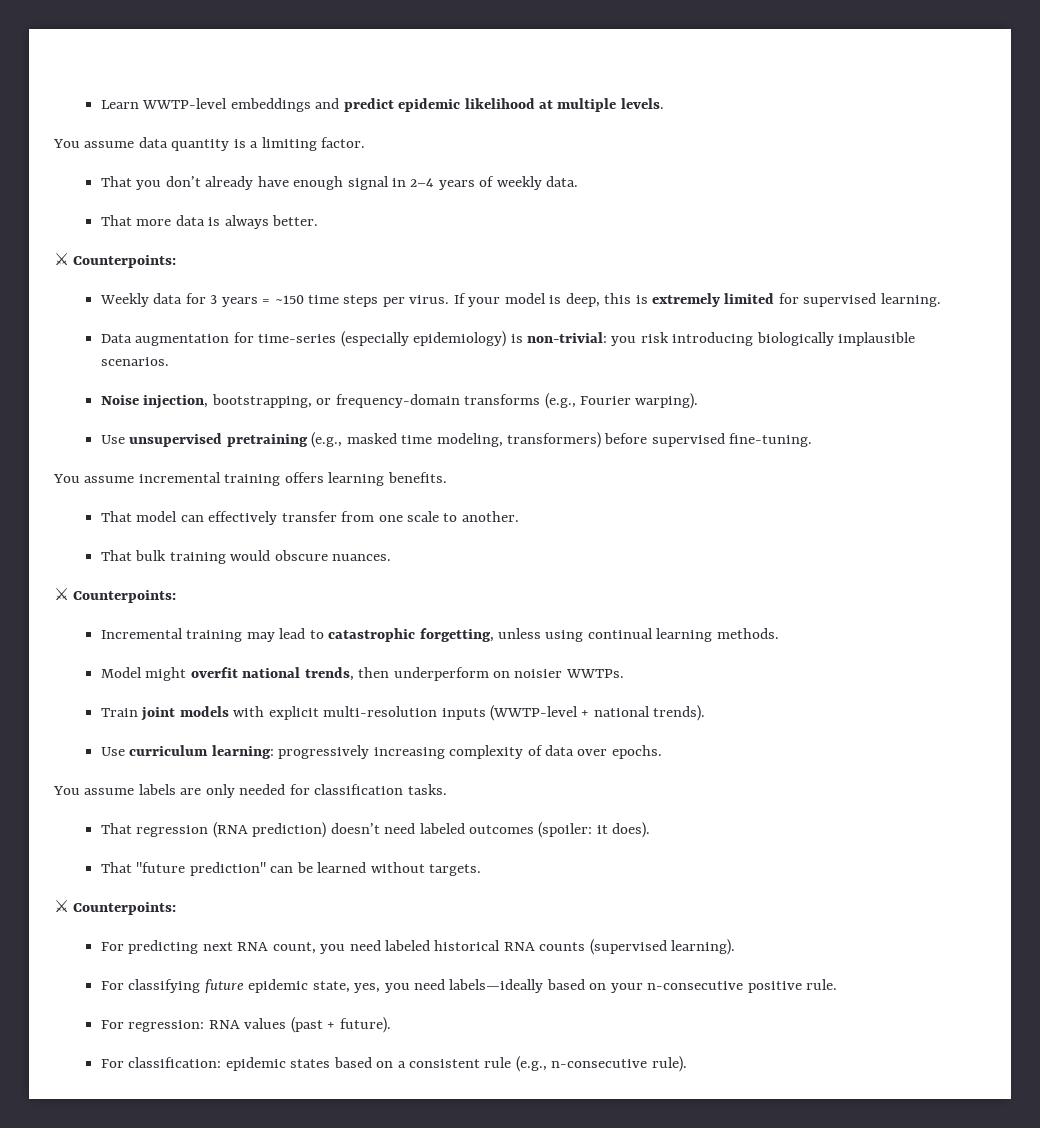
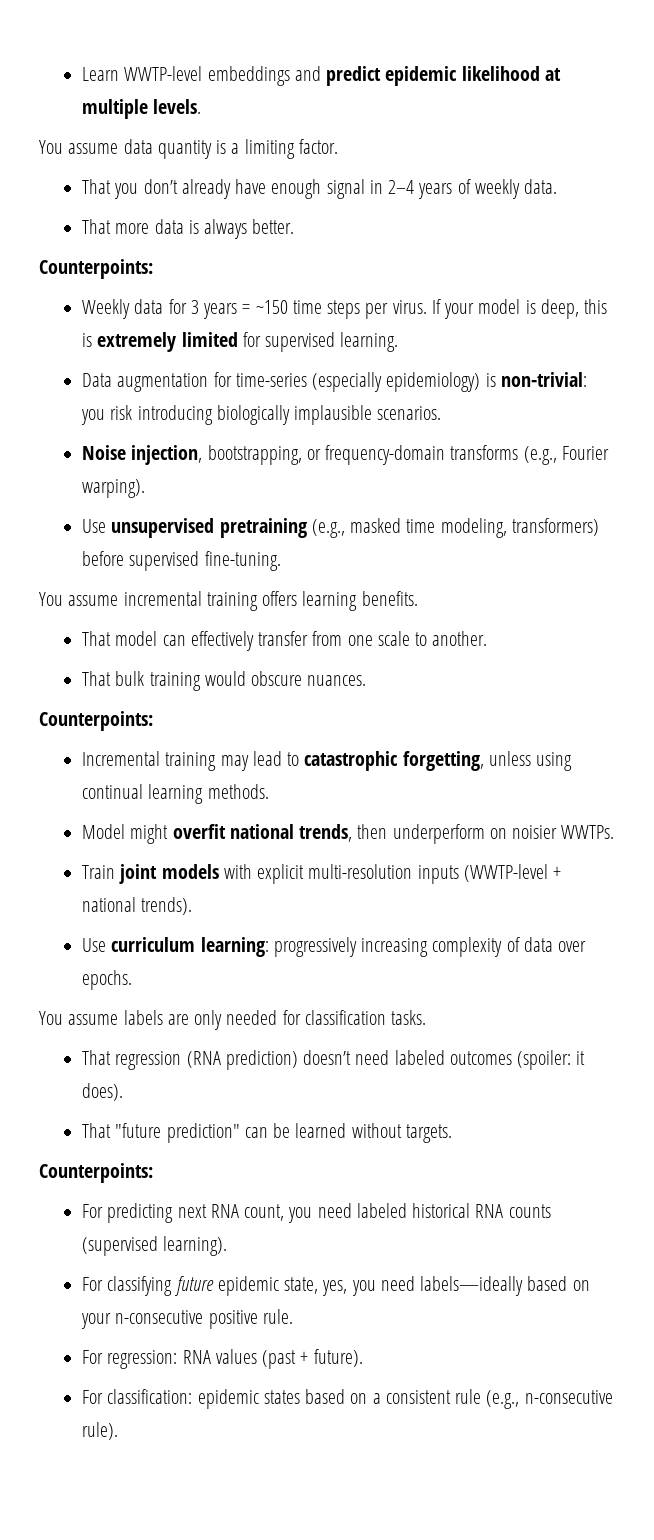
  That more data is always better.
- ⚔ Counterpoints:
+ Counterpoints:
  That bulk training would obscure nuances.
- ⚔ Counterpoints:
+ Counterpoints:
  That "future prediction" can be learned without targets.
- ⚔ Counterpoints:
+ Counterpoints:

